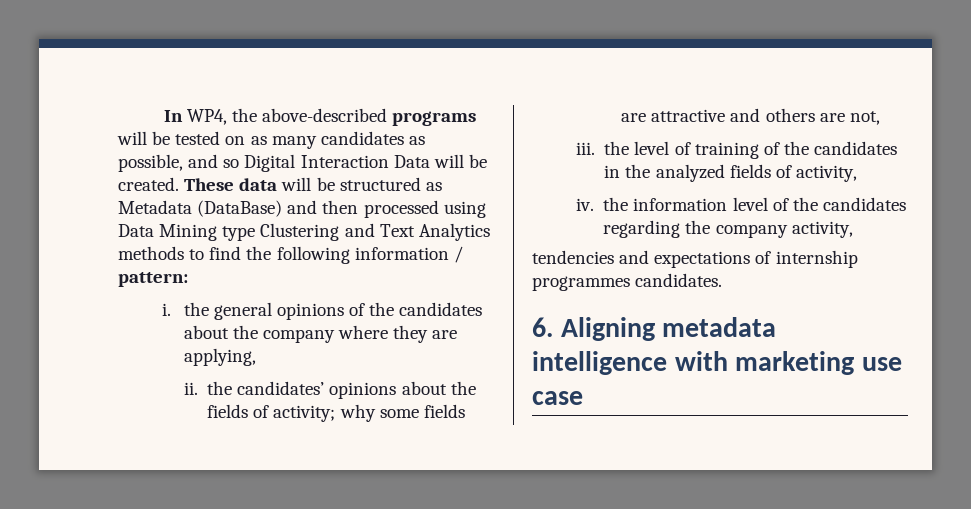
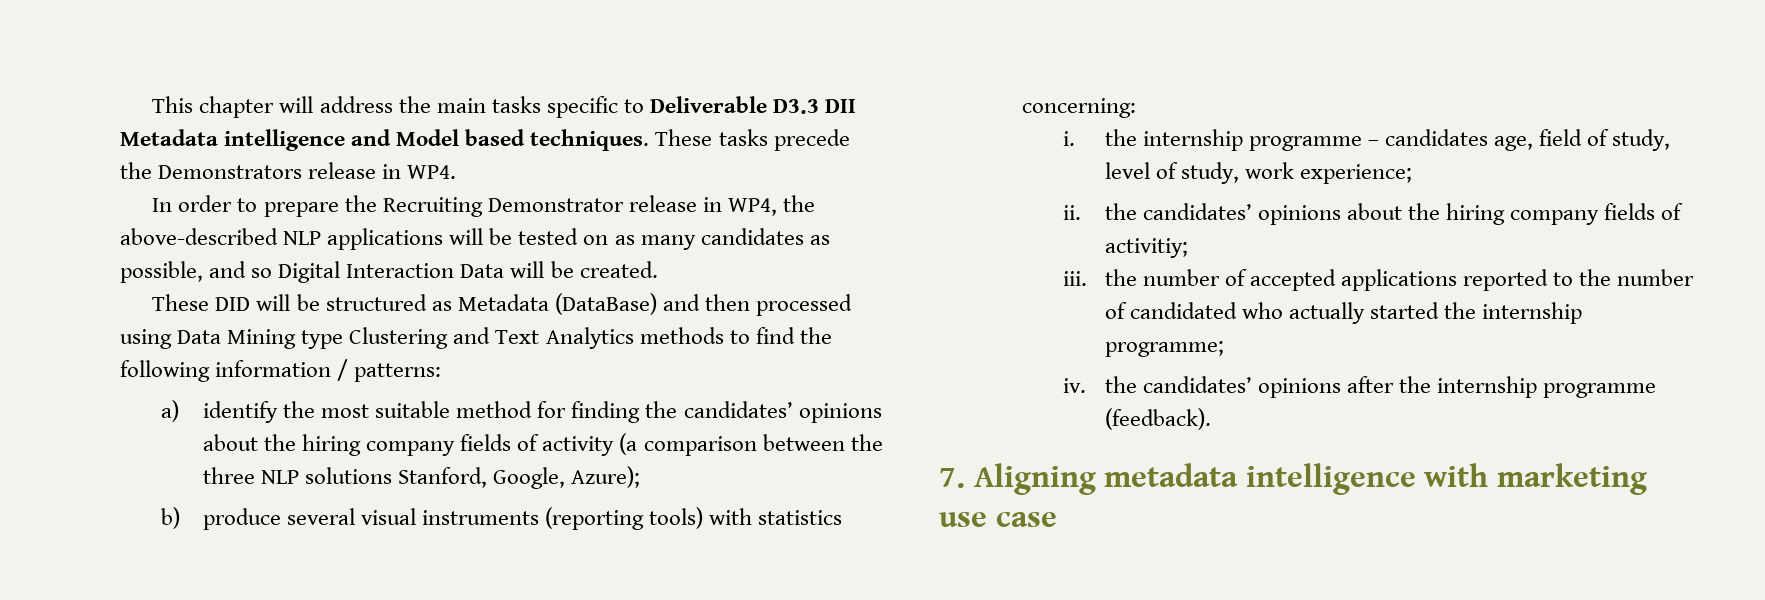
- In WP4, the above-described programs will be tested on as many candidates as possible, and so Digital Interaction Data will be created. These data will be structured as Metadata (DataBase) and then processed using Data Mining type Clustering and Text Analytics methods to find the following information / pattern:
- i. the general opinions of the candidates about the company where they are applying,
+ This chapter will address the main tasks specific to Deliverable D3.3 DII Metadata intelligence and Model based techniques. These tasks precede the Demonstrators release in WP4.
+ In order to prepare the Recruiting Demonstrator release in WP4, the above-described NLP applications will be tested on as many candidates as possible, and so Digital Interaction Data will be created.
+ These DID will be structured as Metadata (DataBase) and then processed using Data Mining type Clustering and Text Analytics methods to find the following information / patterns:
+ a) identify the most suitable method for finding the candidates’ opinions about the hiring company fields of activity (a comparison between the three NLP solutions Stanford, Google, Azure);
+ b) produce several visual instruments (reporting tools) with statistics concerning:
+ i. the internship programme – candidates age, field of study, level of study, work experience;
- ii. the candidates’ opinions about the fields of activity; why some fields are attractive and others are not,
- iii. the level of training of the candidates in the analyzed fields of activity,
- iv. the information level of the candidates regarding the company activity,
- tendencies and expectations of internship programmes candidates.
- 6. Aligning metadata intelligence with marketing use case
+ ii. the candidates’ opinions about the hiring company fields of activitiy;
+ iii. the number of accepted applications reported to the number of candidated who actually started the internship programme;
+ iv. the candidates’ opinions after the internship programme (feedback).
+ 7. Aligning metadata intelligence with marketing use case

